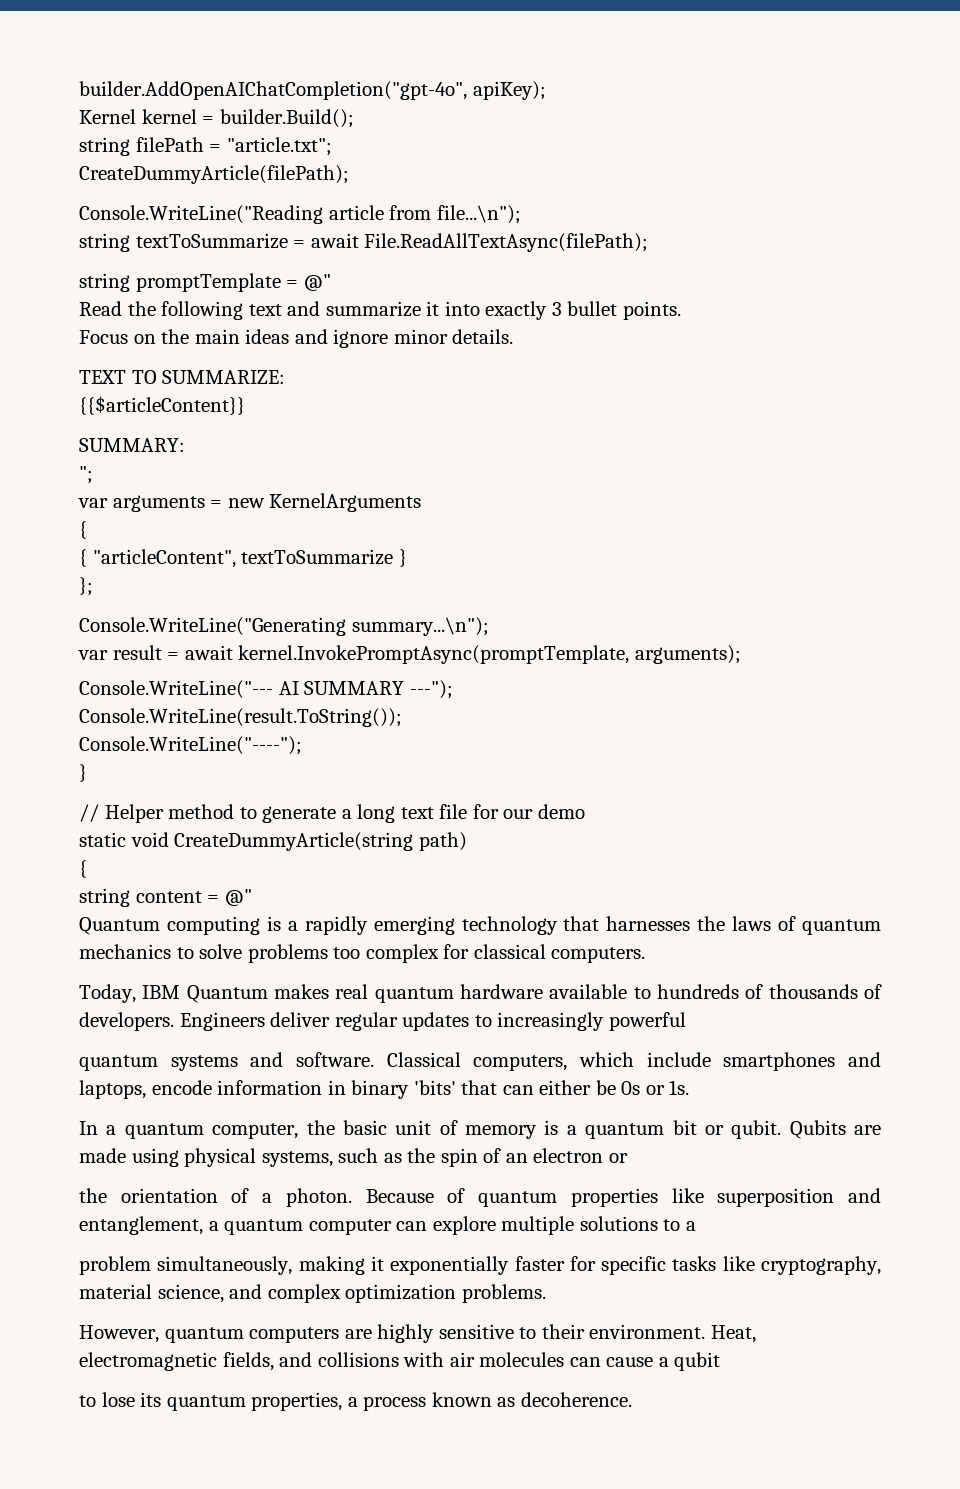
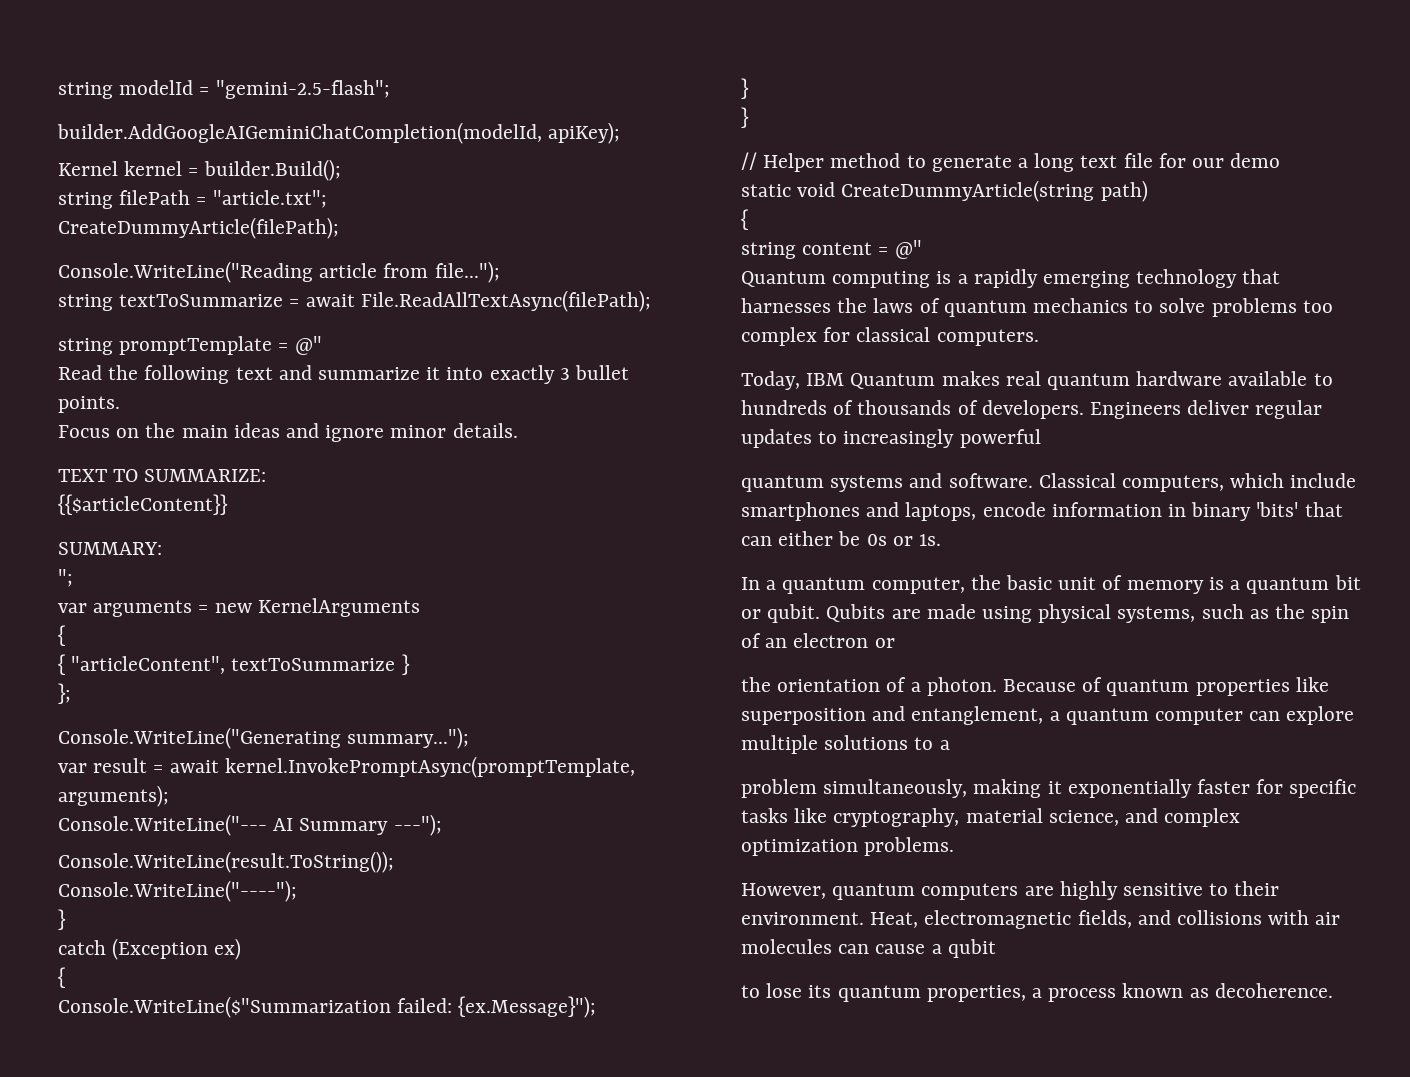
- builder.AddOpenAIChatCompletion("gpt-4o", apiKey);
+ string modelId = "gemini-2.5-flash";
+ builder.AddGoogleAIGeminiChatCompletion(modelId, apiKey);
- Console.WriteLine("Reading article from file...\n");
+ Console.WriteLine("Reading article from file...");
- Console.WriteLine("Generating summary...\n");
+ Console.WriteLine("Generating summary...");
- Console.WriteLine("--- AI SUMMARY ---");
+ Console.WriteLine("--- AI Summary ---");
+ catch (Exception ex)
+ {
+ Console.WriteLine($"Summarization failed: {ex.Message}");
+ }
+ }

